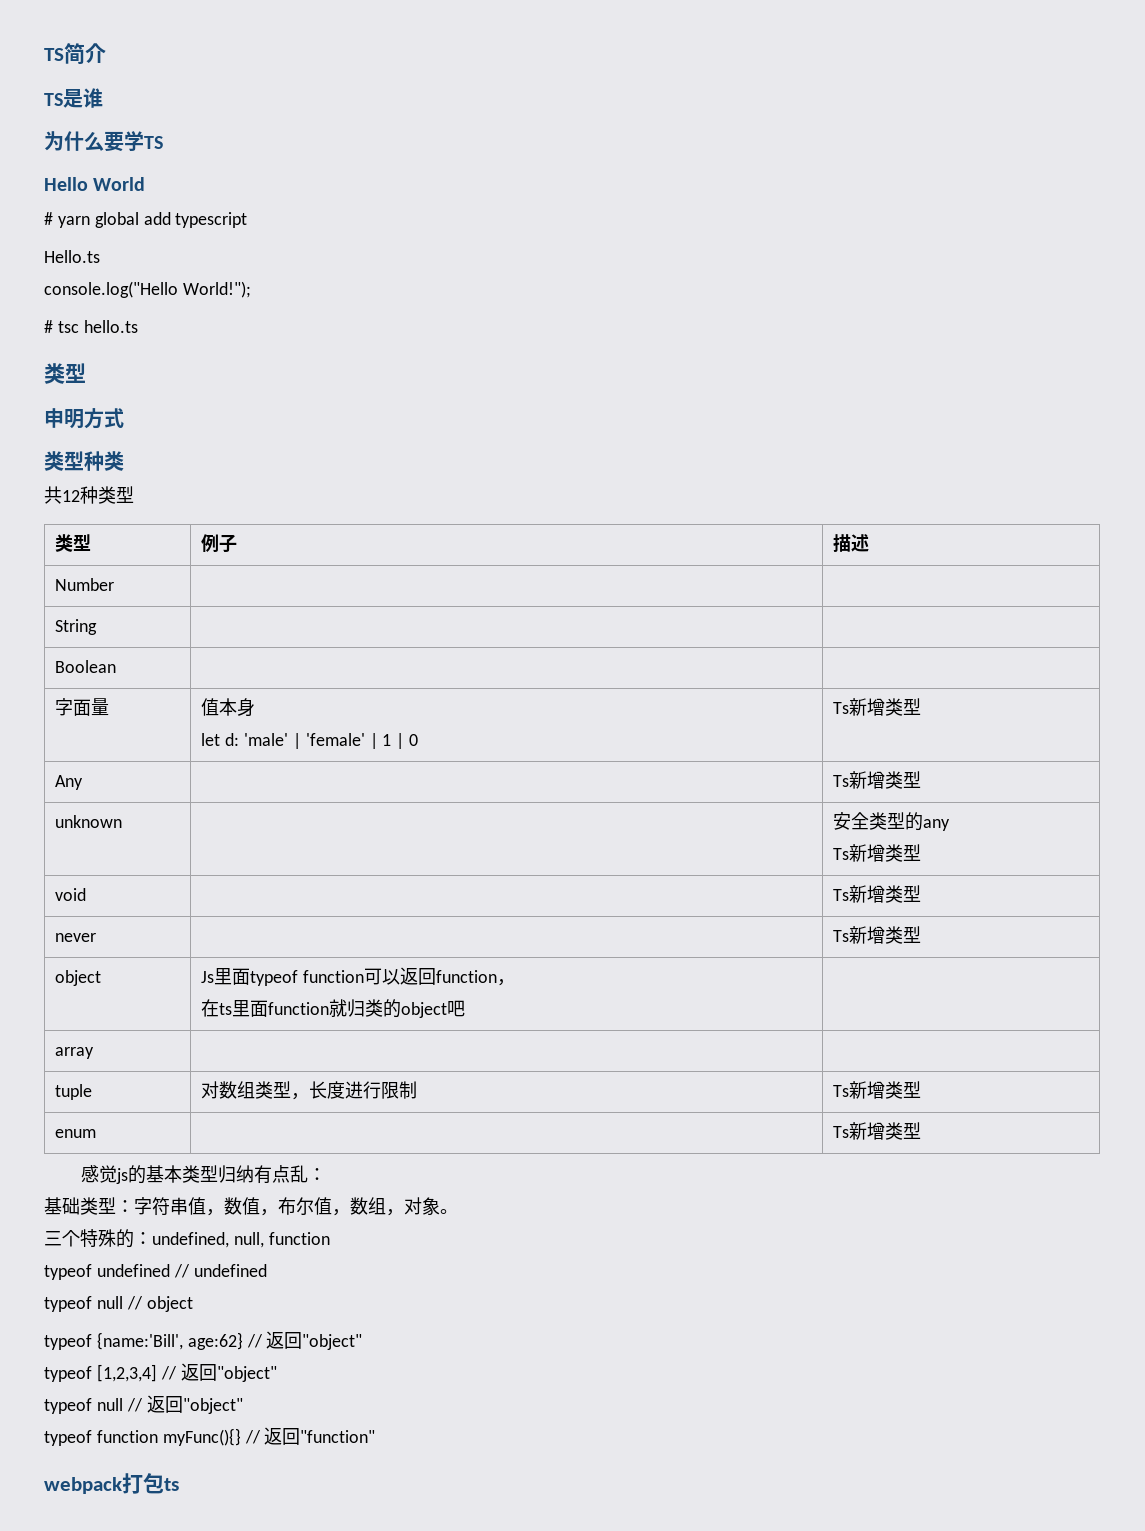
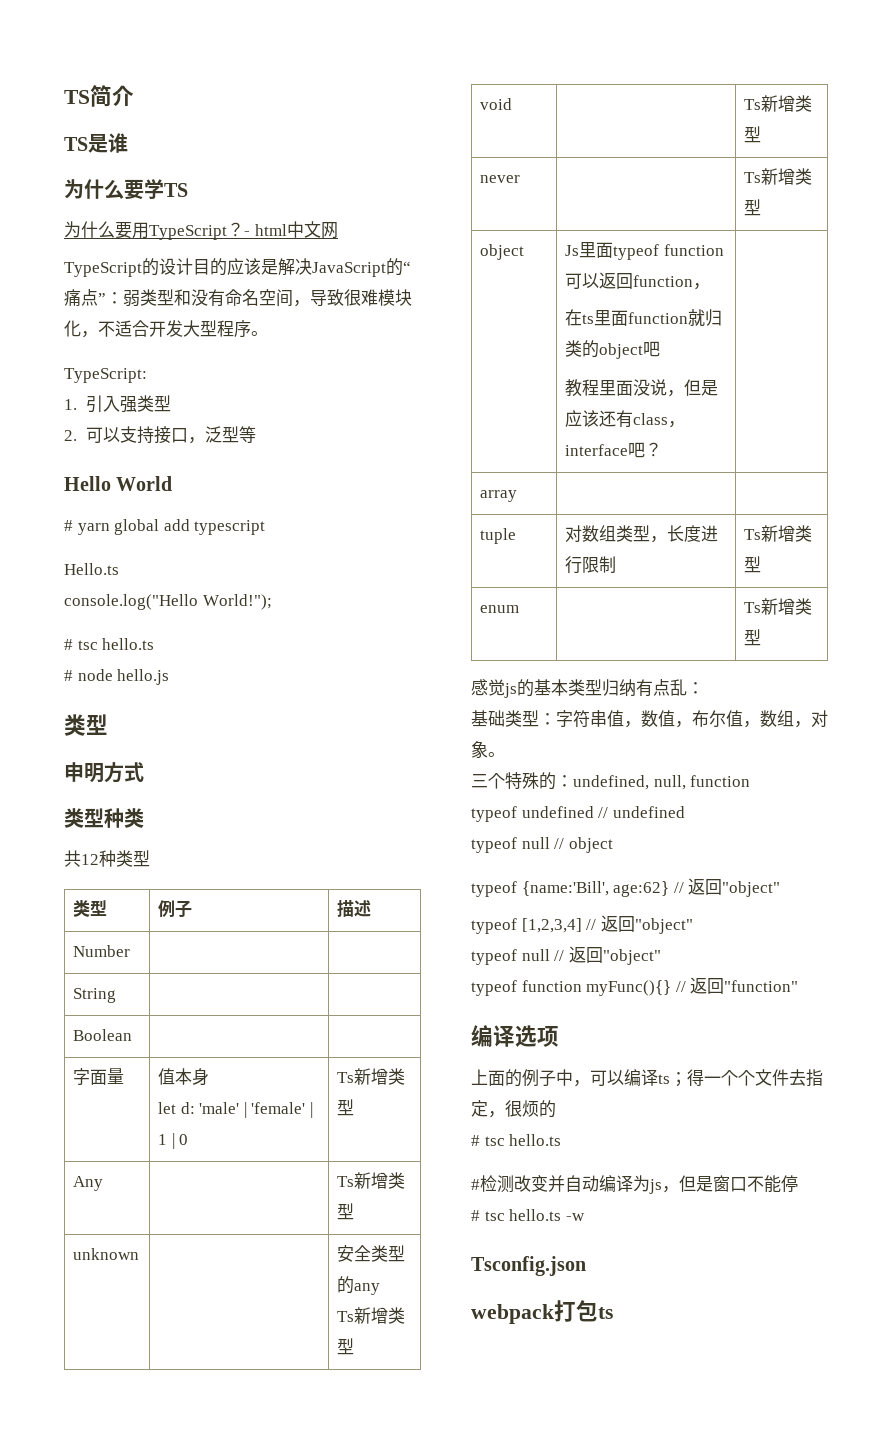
+ 为什么要用TypeScript？- html中文网
+ TypeScript的设计目的应该是解决JavaScript的“痛点”：弱类型和没有命名空间，导致很难模块化，不适合开发大型程序。
+ TypeScript:
+ 1.引入强类型
+ 2.可以支持接口，泛型等
+ # node hello.js
  object | Js里面typeof function可以返回function，
- 在ts里面function就归类的object吧 |
+ 在ts里面function就归类的object吧
+ 教程里面没说，但是应该还有class，interface吧？ |
+ 编译选项
+ 上面的例子中，可以编译ts；得一个个文件去指定，很烦的
+ # tsc hello.ts
+ #检测改变并自动编译为js，但是窗口不能停
+ # tsc hello.ts -w
+ Tsconfig.json

